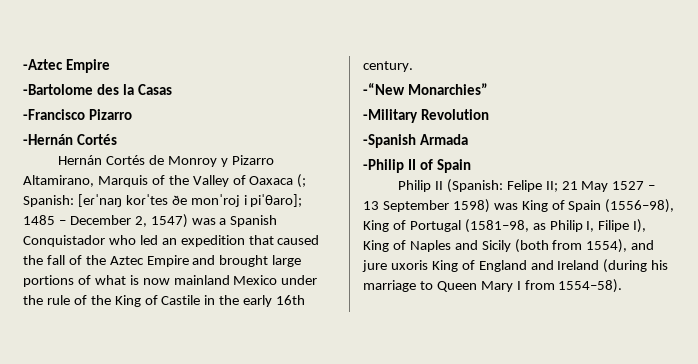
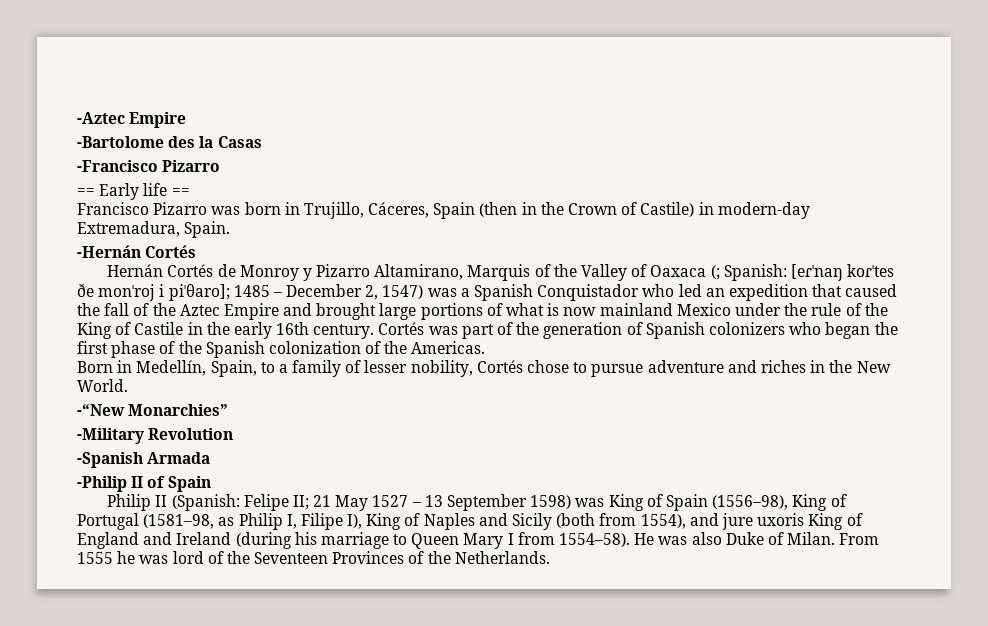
+ == Early life ==
+ Francisco Pizarro was born in Trujillo, Cáceres, Spain (then in the Crown of Castile) in modern-day Extremadura, Spain.
+ Cortés was part of the generation of Spanish colonizers who began the first phase of the Spanish colonization of the Americas.
+ Born in Medellín, Spain, to a family of lesser nobility, Cortés chose to pursue adventure and riches in the New World.
+ He was also Duke of Milan. From 1555 he was lord of the Seventeen Provinces of the Netherlands.

